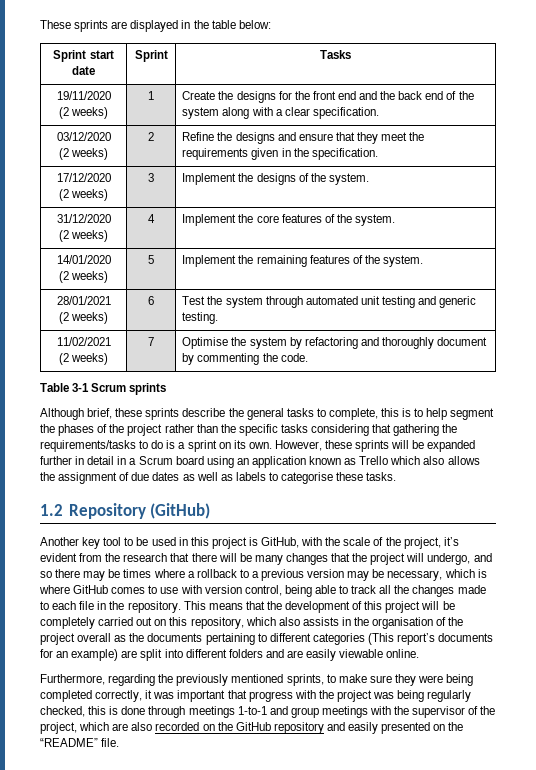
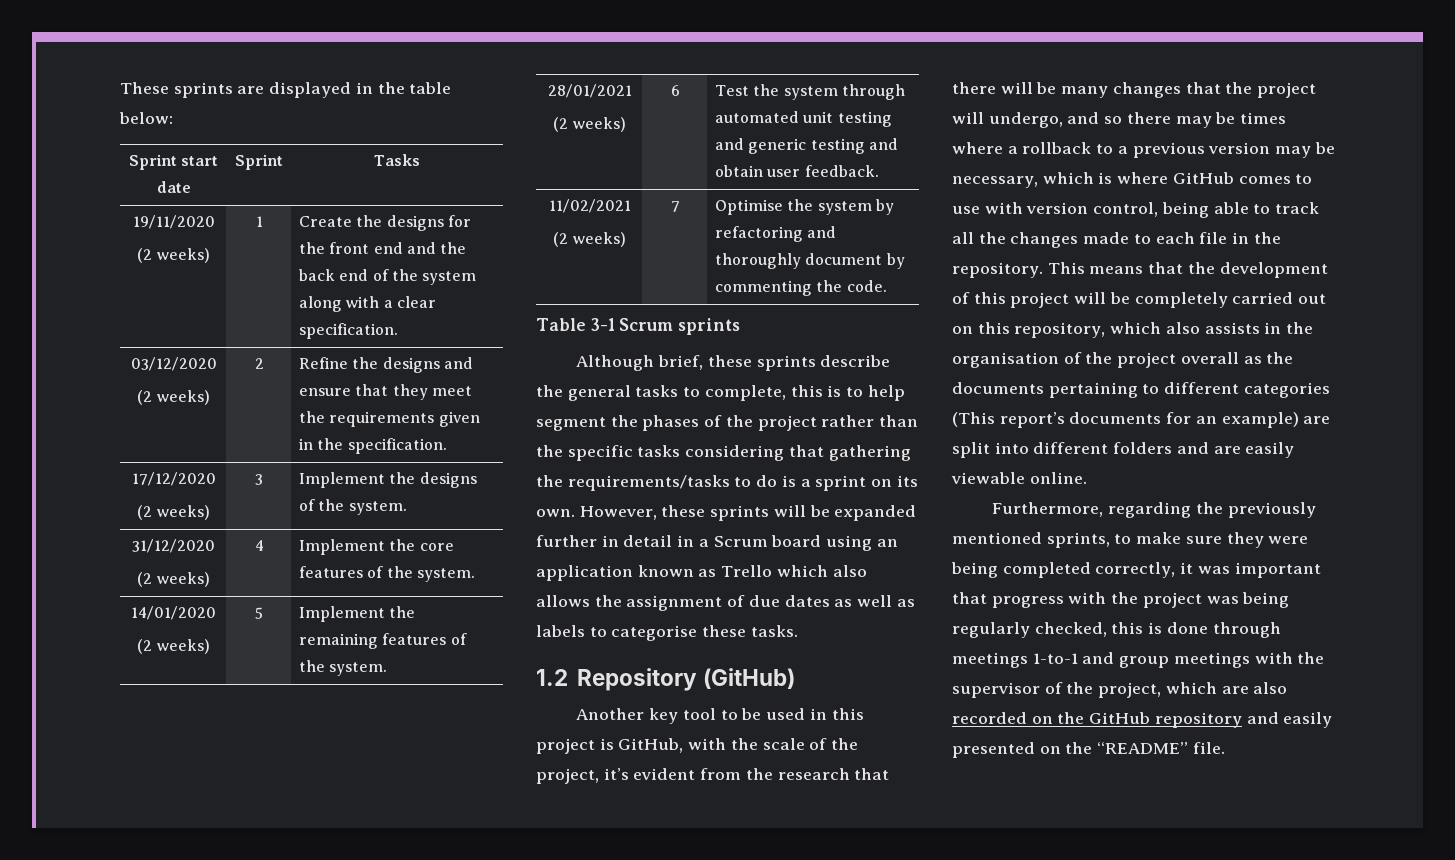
  28/01/2021
- (2 weeks) | 6 | Test the system through automated unit testing and generic testing.
+ (2 weeks) | 6 | Test the system through automated unit testing and generic testing and obtain user feedback.

